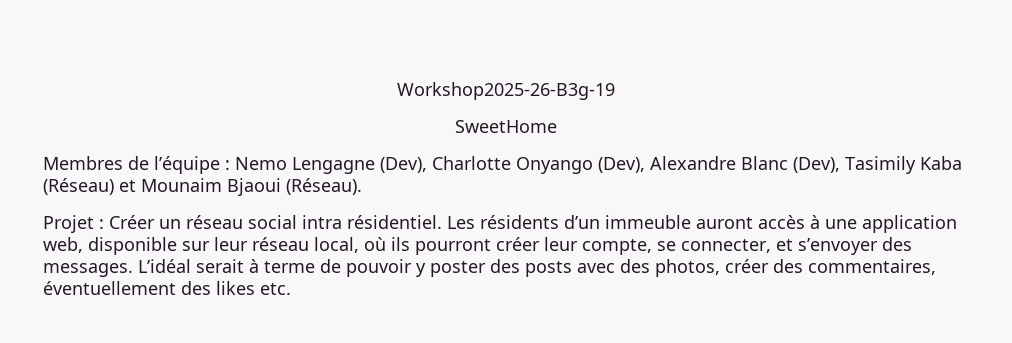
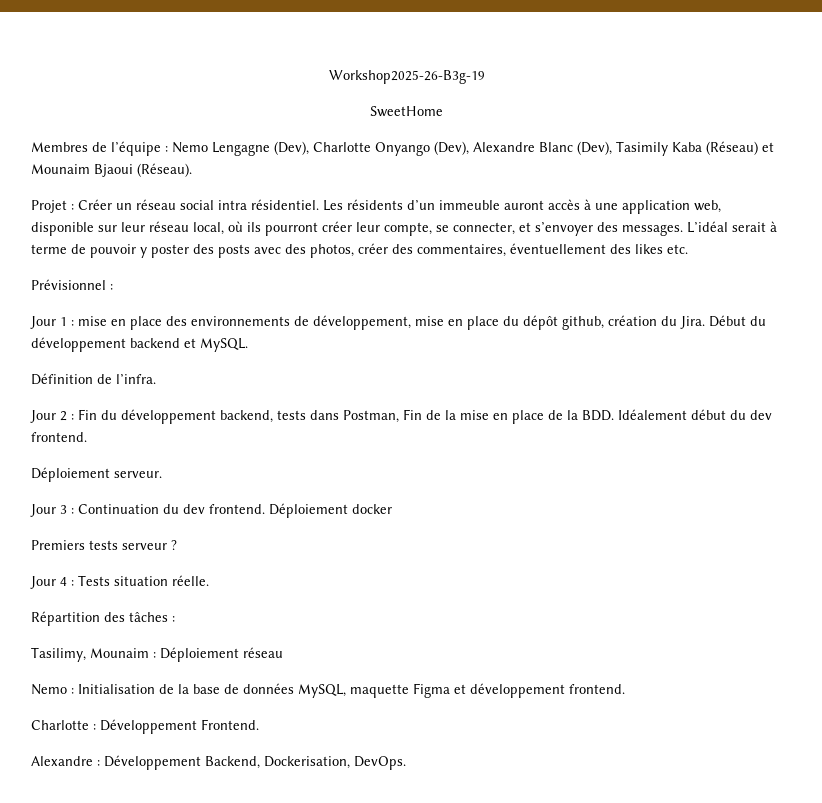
+ Prévisionnel :
+ Jour 1 : mise en place des environnements de développement, mise en place du dépôt github, création du Jira. Début du développement backend et MySQL.
+ Définition de l’infra.
+ Jour 2 : Fin du développement backend, tests dans Postman, Fin de la mise en place de la BDD. Idéalement début du dev frontend.
+ Déploiement serveur.
+ Jour 3 : Continuation du dev frontend. Déploiement docker
+ Premiers tests serveur ?
+ Jour 4 : Tests situation réelle.
+ Répartition des tâches :
+ Tasilimy, Mounaim : Déploiement réseau
+ Nemo : Initialisation de la base de données MySQL, maquette Figma et développement frontend.
+ Charlotte : Développement Frontend.
+ Alexandre : Développement Backend, Dockerisation, DevOps.

